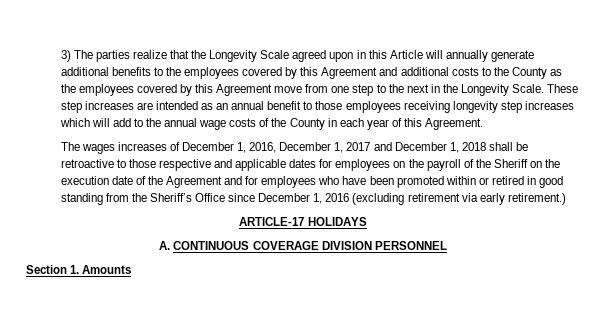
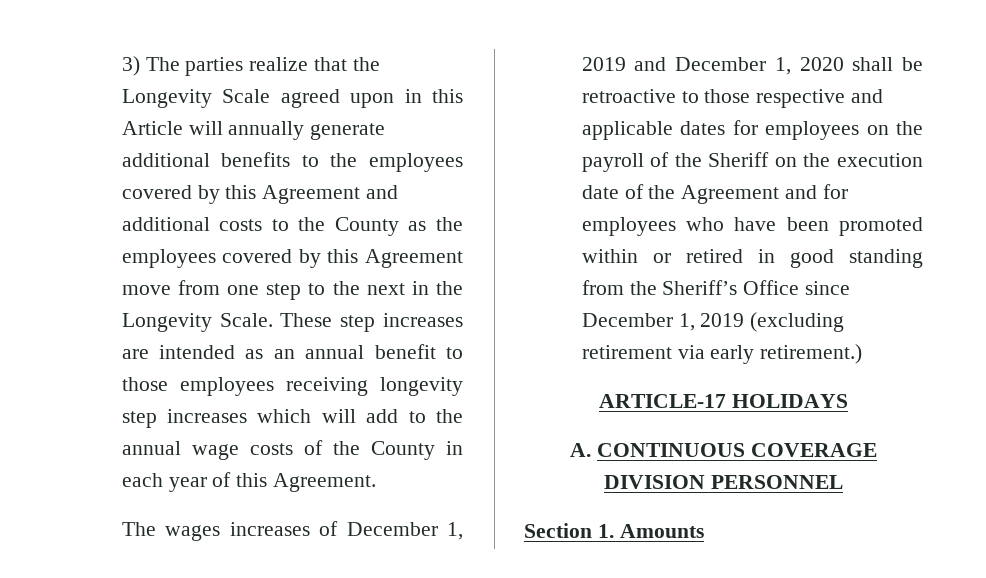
- The wages increases of December 1, 2016, December 1, 2017 and December 1, 2018 shall be retroactive to those respective and applicable dates for employees on the payroll of the Sheriff on the execution date of the Agreement and for employees who have been promoted within or retired in good standing from the Sheriff’s Office since December 1, 2016 (excluding retirement via early retirement.)
+ The wages increases of December 1, 2019 and December 1, 2020 shall be retroactive to those respective and applicable dates for employees on the payroll of the Sheriff on the execution date of the Agreement and for employees who have been promoted within or retired in good standing from the Sheriff’s Office since December 1, 2019 (excluding retirement via early retirement.)

